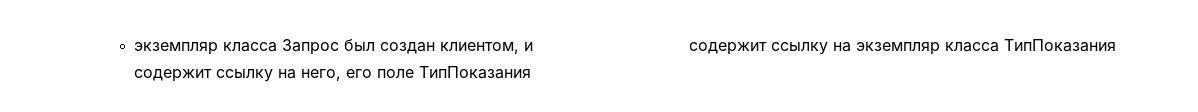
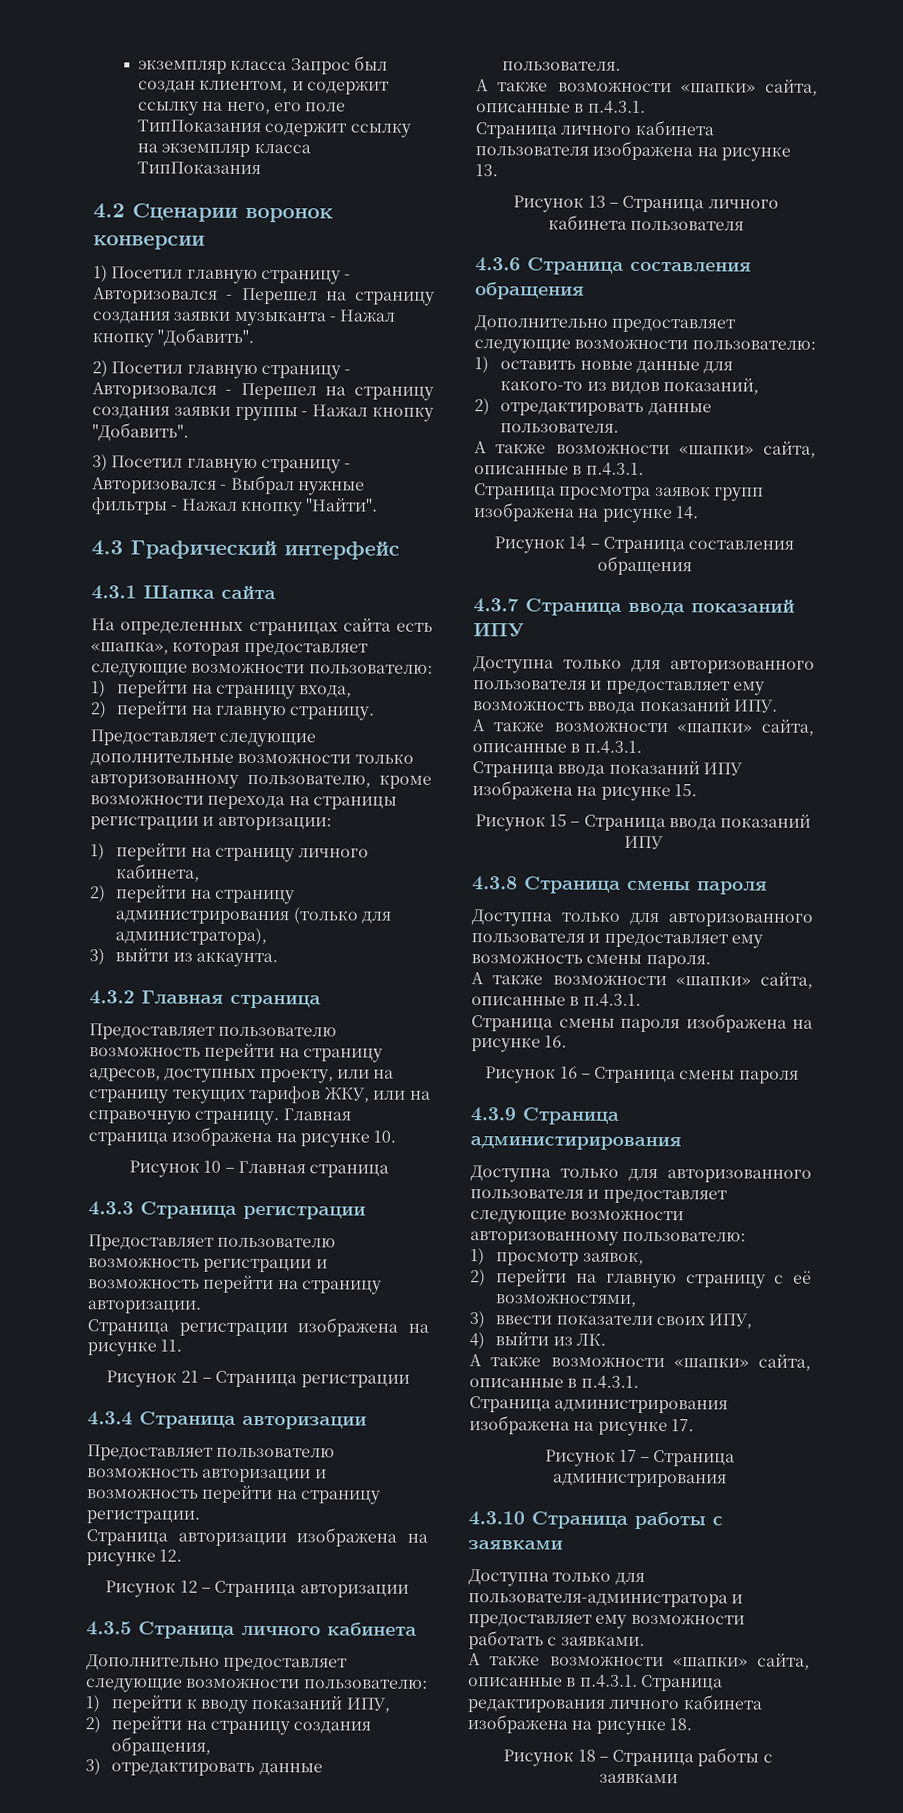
+ 4.2 Сценарии воронок конверсии
+ 1) Посетил главную страницу - Авторизовался - Перешел на страницу создания заявки музыканта - Нажал кнопку "Добавить".
+ 2) Посетил главную страницу - Авторизовался - Перешел на страницу создания заявки группы - Нажал кнопку "Добавить".
+ 3) Посетил главную страницу - Авторизовался - Выбрал нужные фильтры - Нажал кнопку "Найти".
+ 4.3 Графический интерфейс
+ 4.3.1 Шапка сайта
+ На определенных страницах сайта есть «шапка», которая предоставляет следующие возможности пользователю:
+ 1) перейти на страницу входа,
+ 2) перейти на главную страницу.
+ Предоставляет следующие дополнительные возможности только авторизованному пользователю, кроме возможности перехода на страницы регистрации и авторизации:
+ 1) перейти на страницу личного кабинета,
+ 2) перейти на страницу администрирования (только для администратора),
+ 3) выйти из аккаунта.
+ 4.3.2 Главная страница
+ Предоставляет пользователю возможность перейти на страницу адресов, доступных проекту, или на страницу текущих тарифов ЖКУ, или на справочную страницу. Главная страница изображена на рисунке 10.
+ Рисунок 10 – Главная страница
+ 4.3.3 Страница регистрации
+ Предоставляет пользователю возможность регистрации и возможность перейти на страницу авторизации.
+ Страница регистрации изображена на рисунке 11.
+ Рисунок 21 – Страница регистрации
+ 4.3.4 Страница авторизации
+ Предоставляет пользователю возможность авторизации и возможность перейти на страницу регистрации.
+ Страница авторизации изображена на рисунке 12.
+ Рисунок 12 – Страница авторизации
+ 4.3.5 Страница личного кабинета
+ Дополнительно предоставляет следующие возможности пользователю:
+ 1) перейти к вводу показаний ИПУ,
+ 2) перейти на страницу создания обращения,
+ 3) отредактировать данные пользователя.
+ А также возможности «шапки» сайта, описанные в п.4.3.1.
+ Страница личного кабинета пользователя изображена на рисунке 13.
+ Рисунок 13 – Страница личного кабинета пользователя
+ 4.3.6 Страница составления обращения
+ Дополнительно предоставляет следующие возможности пользователю:
+ 1) оставить новые данные для какого-то из видов показаний,
+ 2) отредактировать данные пользователя.
+ А также возможности «шапки» сайта, описанные в п.4.3.1.
+ Страница просмотра заявок групп изображена на рисунке 14.
+ Рисунок 14 – Страница составления обращения
+ 4.3.7 Страница ввода показаний ИПУ
+ Доступна только для авторизованного пользователя и предоставляет ему возможность ввода показаний ИПУ.
+ А также возможности «шапки» сайта, описанные в п.4.3.1.
+ Страница ввода показаний ИПУ изображена на рисунке 15.
+ Рисунок 15 – Страница ввода показаний ИПУ
+ 4.3.8 Страница смены пароля
+ Доступна только для авторизованного пользователя и предоставляет ему возможность смены пароля.
+ А также возможности «шапки» сайта, описанные в п.4.3.1.
+ Страница смены пароля изображена на рисунке 16.
+ Рисунок 16 – Страница смены пароля
+ 4.3.9 Страница администирирования
+ Доступна только для авторизованного пользователя и предоставляет следующие возможности авторизованному пользователю:
+ 1) просмотр заявок,
+ 2) перейти на главную страницу с её возможностями,
+ 3) ввести показатели своих ИПУ,
+ 4) выйти из ЛК.
+ А также возможности «шапки» сайта, описанные в п.4.3.1.
+ Страница администрирования изображена на рисунке 17.
+ Рисунок 17 – Страница администрирования
+ 4.3.10 Страница работы с заявками
+ Доступна только для пользователя-администратора и предоставляет ему возможности работать с заявками.
+ А также возможности «шапки» сайта, описанные в п.4.3.1. Страница редактирования личного кабинета изображена на рисунке 18.
+ Рисунок 18 – Страница работы с заявками

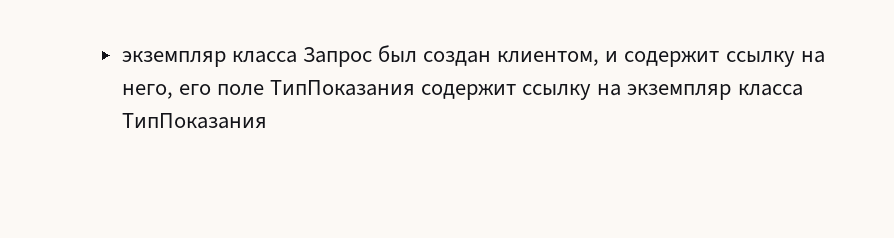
- 4.2 Сценарии воронок конверсии
- 1) Посетил главную страницу - Авторизовался - Перешел на страницу создания заявки музыканта - Нажал кнопку "Добавить".
- 2) Посетил главную страницу - Авторизовался - Перешел на страницу создания заявки группы - Нажал кнопку "Добавить".
- 3) Посетил главную страницу - Авторизовался - Выбрал нужные фильтры - Нажал кнопку "Найти".
- 4.3 Графический интерфейс
- 4.3.1 Шапка сайта
- На определенных страницах сайта есть «шапка», которая предоставляет следующие возможности пользователю:
- 1) перейти на страницу входа,
- 2) перейти на главную страницу.
- Предоставляет следующие дополнительные возможности только авторизованному пользователю, кроме возможности перехода на страницы регистрации и авторизации:
- 1) перейти на страницу личного кабинета,
- 2) перейти на страницу администрирования (только для администратора),
- 3) выйти из аккаунта.
- 4.3.2 Главная страница
- Предоставляет пользователю возможность перейти на страницу адресов, доступных проекту, или на страницу текущих тарифов ЖКУ, или на справочную страницу. Главная страница изображена на рисунке 10.
- Рисунок 10 – Главная страница
- 4.3.3 Страница регистрации
- Предоставляет пользователю возможность регистрации и возможность перейти на страницу авторизации.
- Страница регистрации изображена на рисунке 11.
- Рисунок 21 – Страница регистрации
- 4.3.4 Страница авторизации
- Предоставляет пользователю возможность авторизации и возможность перейти на страницу регистрации.
- Страница авторизации изображена на рисунке 12.
- Рисунок 12 – Страница авторизации
- 4.3.5 Страница личного кабинета
- Дополнительно предоставляет следующие возможности пользователю:
- 1) перейти к вводу показаний ИПУ,
- 2) перейти на страницу создания обращения,
- 3) отредактировать данные пользователя.
- А также возможности «шапки» сайта, описанные в п.4.3.1.
- Страница личного кабинета пользователя изображена на рисунке 13.
- Рисунок 13 – Страница личного кабинета пользователя
- 4.3.6 Страница составления обращения
- Дополнительно предоставляет следующие возможности пользователю:
- 1) оставить новые данные для какого-то из видов показаний,
- 2) отредактировать данные пользователя.
- А также возможности «шапки» сайта, описанные в п.4.3.1.
- Страница просмотра заявок групп изображена на рисунке 14.
- Рисунок 14 – Страница составления обращения
- 4.3.7 Страница ввода показаний ИПУ
- Доступна только для авторизованного пользователя и предоставляет ему возможность ввода показаний ИПУ.
- А также возможности «шапки» сайта, описанные в п.4.3.1.
- Страница ввода показаний ИПУ изображена на рисунке 15.
- Рисунок 15 – Страница ввода показаний ИПУ
- 4.3.8 Страница смены пароля
- Доступна только для авторизованного пользователя и предоставляет ему возможность смены пароля.
- А также возможности «шапки» сайта, описанные в п.4.3.1.
- Страница смены пароля изображена на рисунке 16.
- Рисунок 16 – Страница смены пароля
- 4.3.9 Страница администирирования
- Доступна только для авторизованного пользователя и предоставляет следующие возможности авторизованному пользователю:
- 1) просмотр заявок,
- 2) перейти на главную страницу с её возможностями,
- 3) ввести показатели своих ИПУ,
- 4) выйти из ЛК.
- А также возможности «шапки» сайта, описанные в п.4.3.1.
- Страница администрирования изображена на рисунке 17.
- Рисунок 17 – Страница администрирования
- 4.3.10 Страница работы с заявками
- Доступна только для пользователя-администратора и предоставляет ему возможности работать с заявками.
- А также возможности «шапки» сайта, описанные в п.4.3.1. Страница редактирования личного кабинета изображена на рисунке 18.
- Рисунок 18 – Страница работы с заявками

